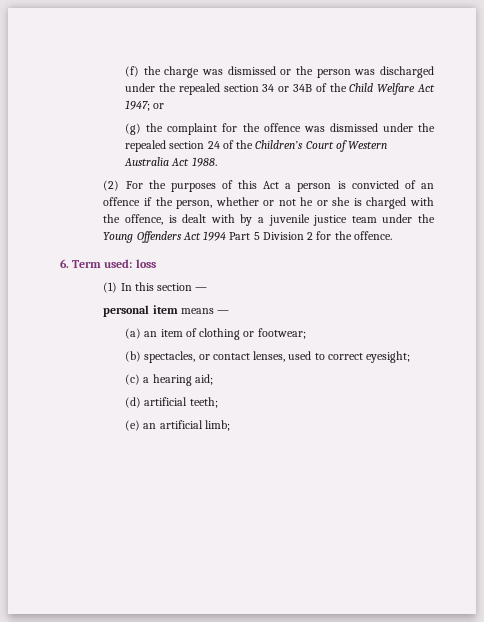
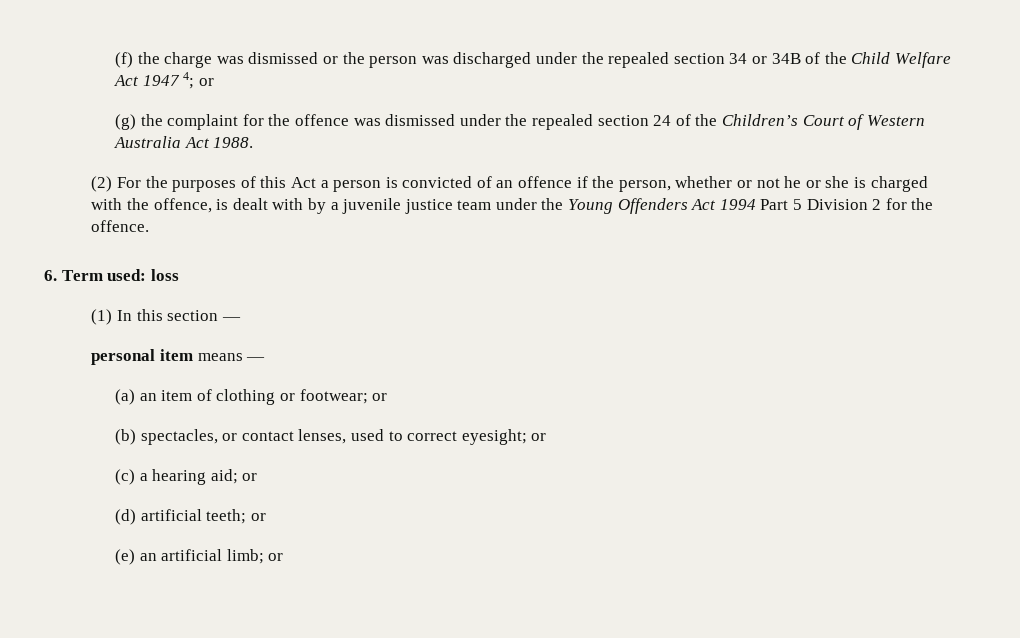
- (f) the charge was dismissed or the person was discharged under the repealed section 34 or 34B of the Child Welfare Act 1947; or
+ (f) the charge was dismissed or the person was discharged under the repealed section 34 or 34B of the Child Welfare Act 1947 4; or
- (a) an item of clothing or footwear;
+ (a) an item of clothing or footwear; or
- (b) spectacles, or contact lenses, used to correct eyesight;
+ (b) spectacles, or contact lenses, used to correct eyesight; or
- (c) a hearing aid;
+ (c) a hearing aid; or
- (d) artificial teeth;
+ (d) artificial teeth; or
- (e) an artificial limb;
+ (e) an artificial limb; or

